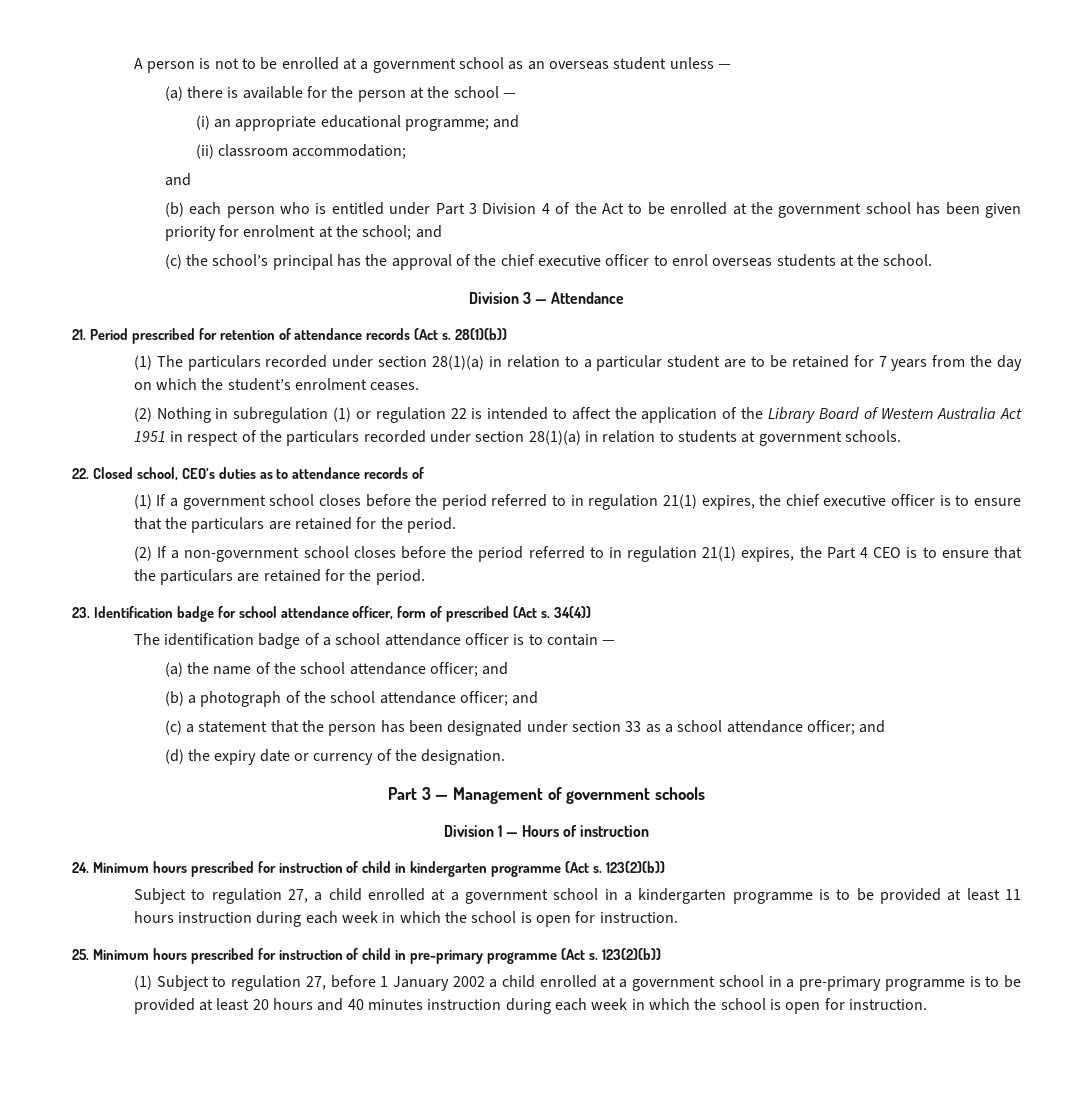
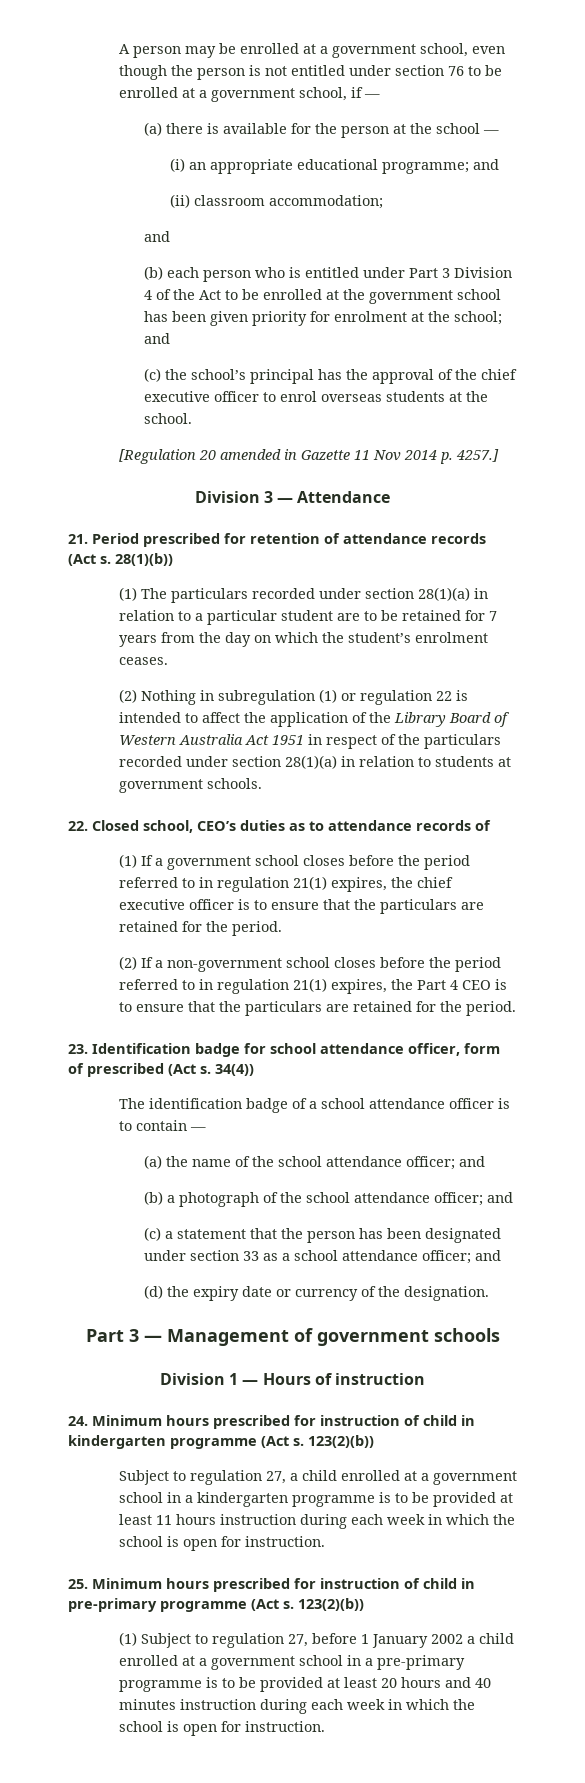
- A person is not to be enrolled at a government school as an overseas student unless —
+ A person may be enrolled at a government school, even though the person is not entitled under section 76 to be enrolled at a government school, if —
+ [Regulation 20 amended in Gazette 11 Nov 2014 p. 4257.]

